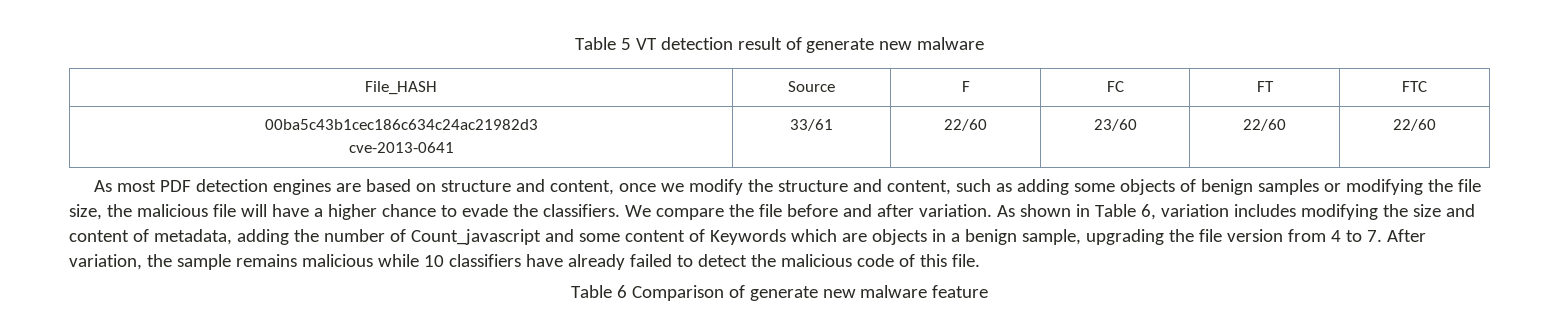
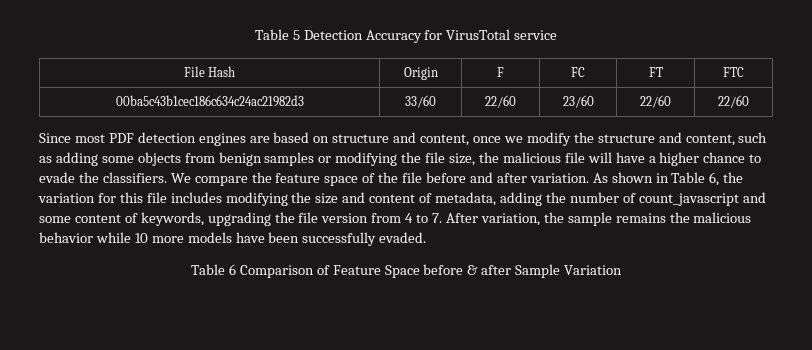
- Table 5 VT detection result of generate new malware
- File_HASH | Source | F | FC | FT | FTC
+ Table 5 Detection Accuracy for VirusTotal service
+ File Hash | Origin | F | FC | FT | FTC
- 00ba5c43b1cec186c634c24ac21982d3
- cve-2013-0641 | 33/61 | 22/60 | 23/60 | 22/60 | 22/60
+ 00ba5c43b1cec186c634c24ac21982d3 | 33/60 | 22/60 | 23/60 | 22/60 | 22/60
- As most PDF detection engines are based on structure and content, once we modify the structure and content, such as adding some objects of benign samples or modifying the file size, the malicious file will have a higher chance to evade the classifiers.
+ Since most PDF detection engines are based on structure and content, once we modify the structure and content, such as adding some objects from benign samples or modifying the file size, the malicious file will have a higher chance to evade the classifiers.
- We compare the file before and after variation.
+ We compare the feature space of the file before and after variation.
- As shown in Table 6, variation includes modifying the size and content of metadata, adding the number of Count_javascript and some content of Keywords which are objects in a benign sample, upgrading the file version from 4 to 7. After variation, the sample remains malicious while 10 classifiers have already failed to detect the malicious code of this file.
- Table 6 Comparison of generate new malware feature
+ As shown in Table 6, the variation for this file includes modifying the size and content of metadata, adding the number of count_javascript and some content of keywords, upgrading the file version from 4 to 7. After variation, the sample remains the malicious behavior while 10 more models have been successfully evaded.
+ Table 6 Comparison of Feature Space before & after Sample Variation

